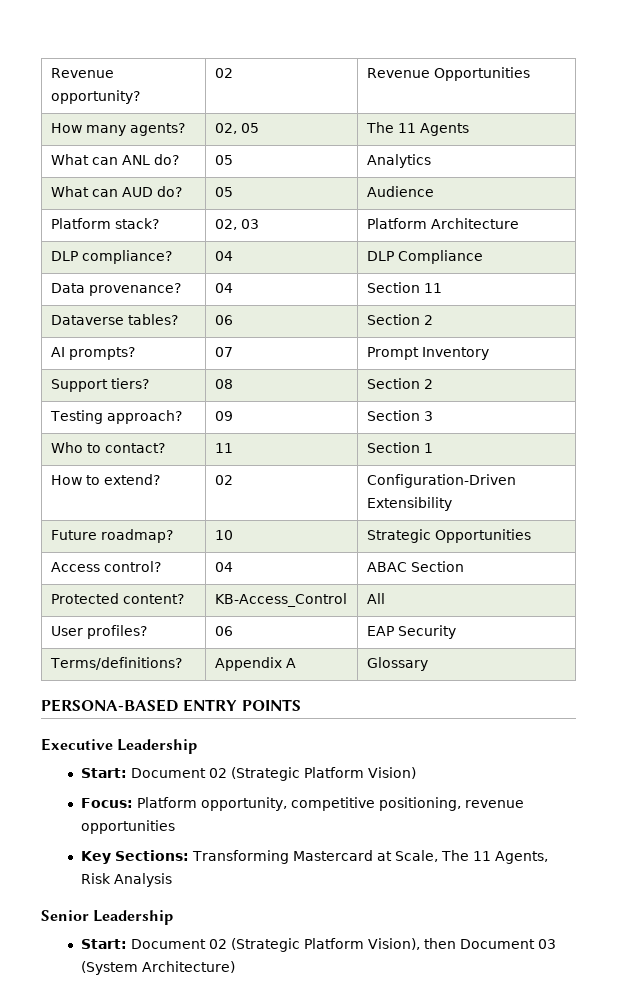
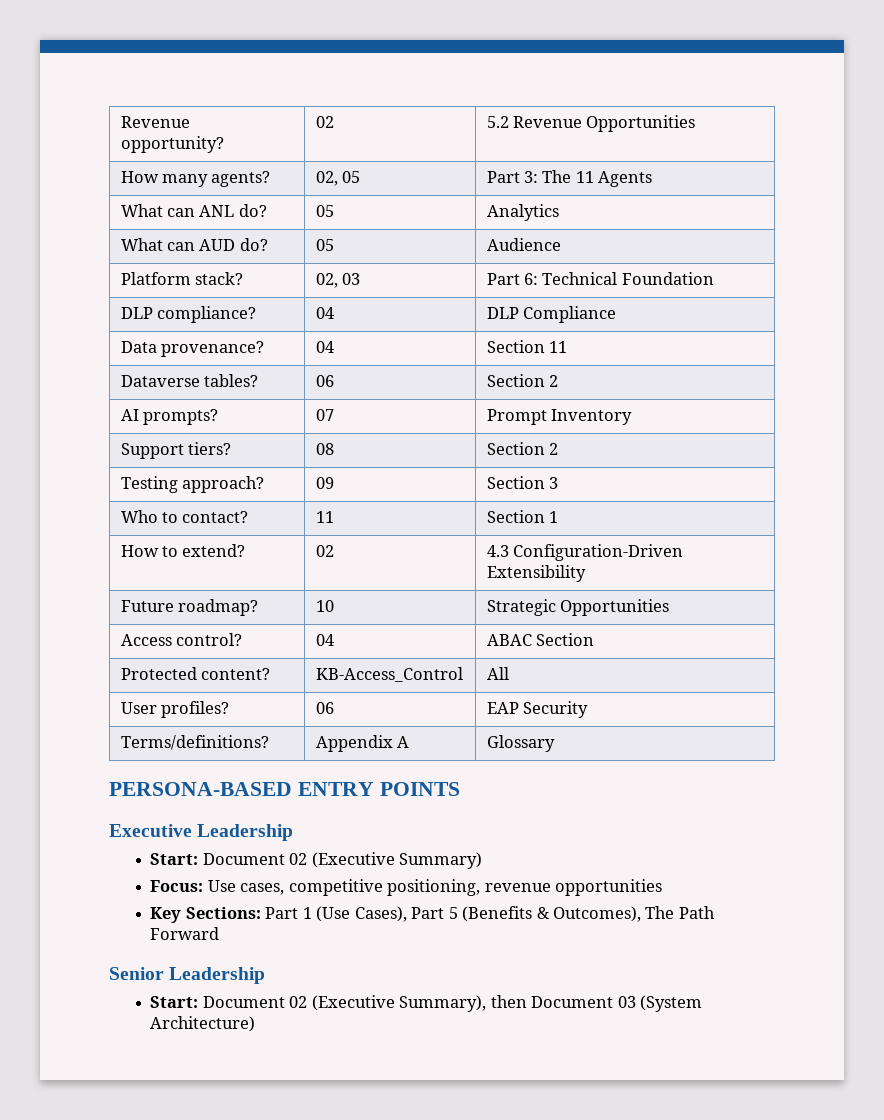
- Revenue opportunity? | 02 | Revenue Opportunities
+ Revenue opportunity? | 02 | 5.2 Revenue Opportunities
- How many agents? | 02, 05 | The 11 Agents
+ How many agents? | 02, 05 | Part 3: The 11 Agents
- Platform stack? | 02, 03 | Platform Architecture
+ Platform stack? | 02, 03 | Part 6: Technical Foundation
- How to extend? | 02 | Configuration-Driven Extensibility
+ How to extend? | 02 | 4.3 Configuration-Driven Extensibility
- Start: Document 02 (Strategic Platform Vision)
+ Start: Document 02 (Executive Summary)
- Focus: Platform opportunity, competitive positioning, revenue opportunities
+ Focus: Use cases, competitive positioning, revenue opportunities
- Key Sections: Transforming Mastercard at Scale, The 11 Agents, Risk Analysis
+ Key Sections: Part 1 (Use Cases), Part 5 (Benefits & Outcomes), The Path Forward
- Start: Document 02 (Strategic Platform Vision), then Document 03 (System Architecture)
+ Start: Document 02 (Executive Summary), then Document 03 (System Architecture)

